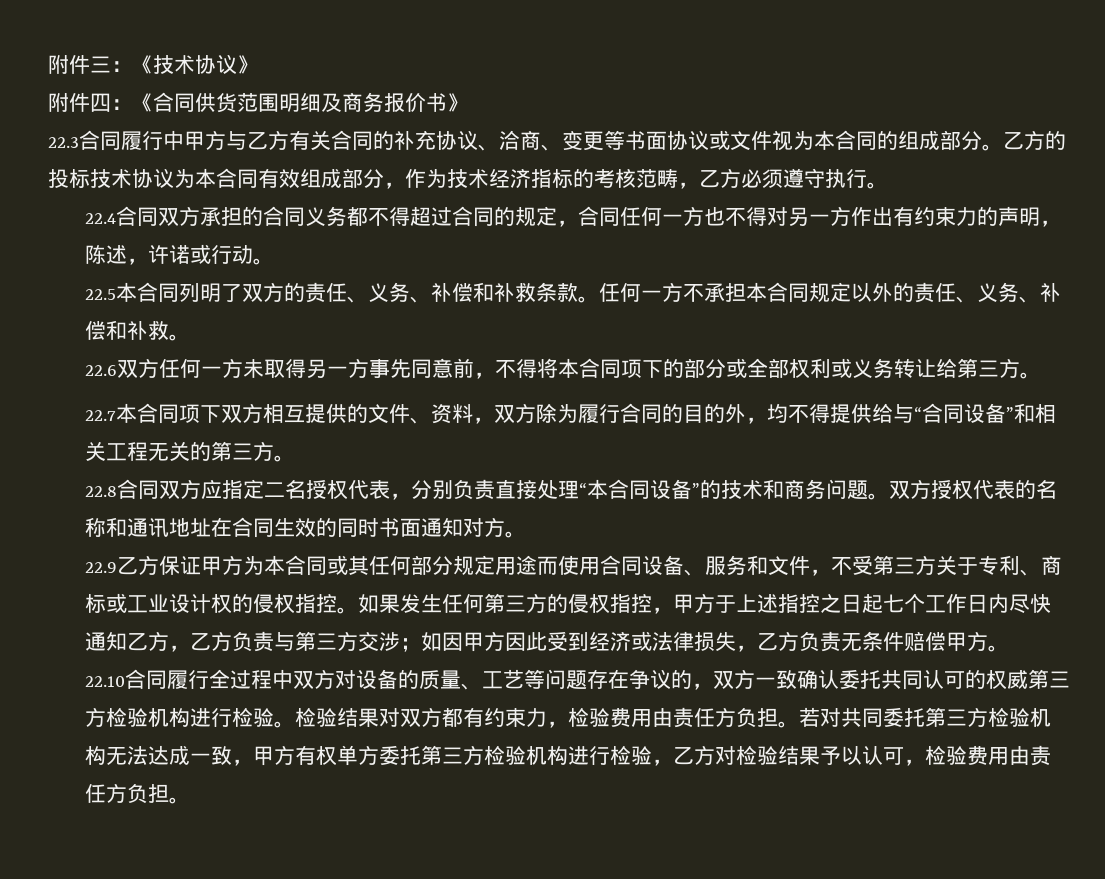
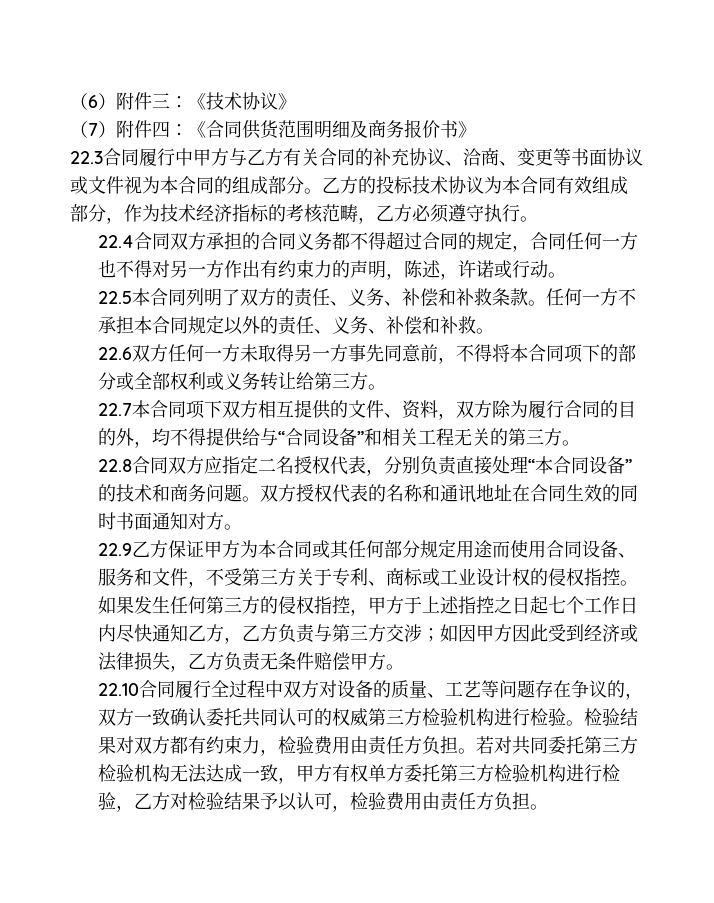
- 附件三：《技术协议》
+ （6）附件三：《技术协议》
- 附件四：《合同供货范围明细及商务报价书》
+ （7）附件四：《合同供货范围明细及商务报价书》

